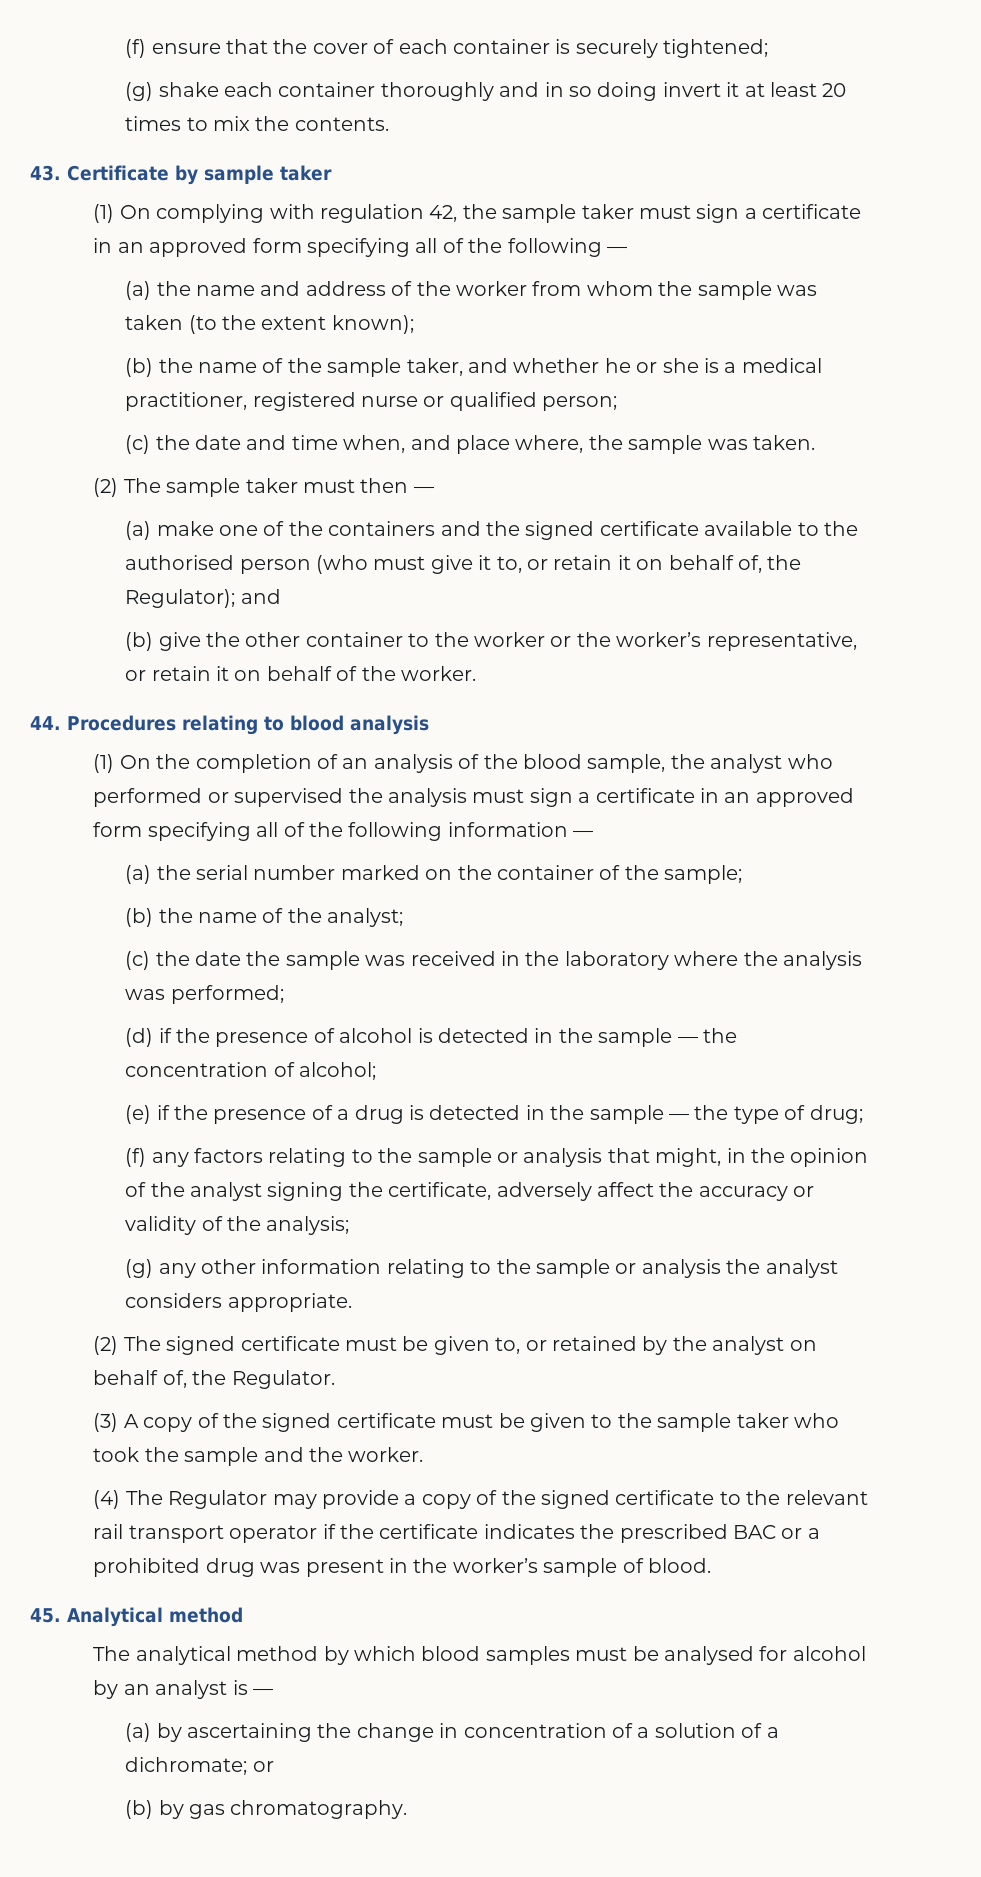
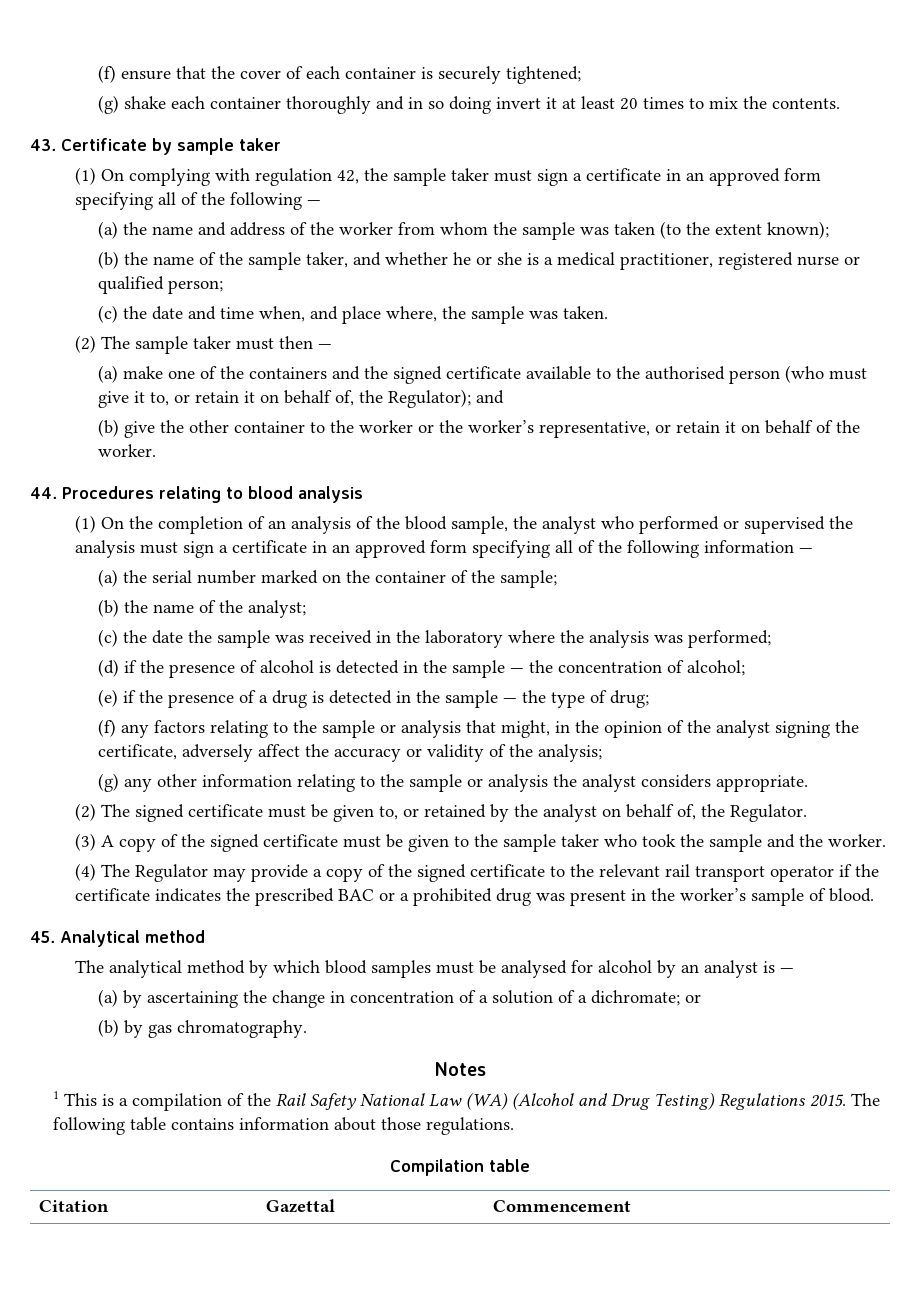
+ Notes
+ 1 This is a compilation of the Rail Safety National Law (WA) (Alcohol and Drug Testing) Regulations 2015. The following table contains information about those regulations.
+ Compilation table
+ Citation | Gazettal | Commencement

